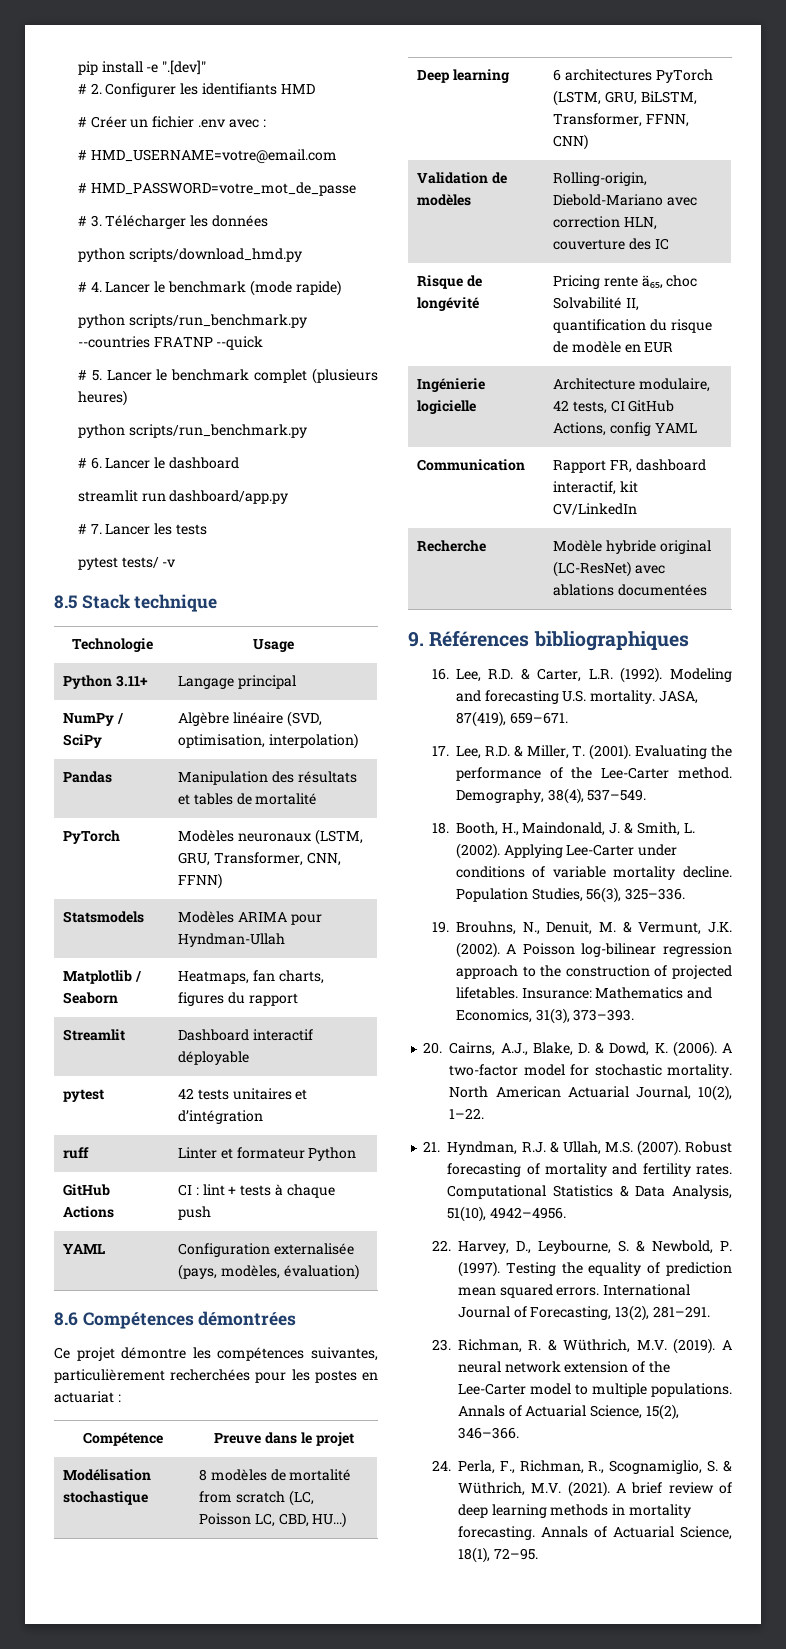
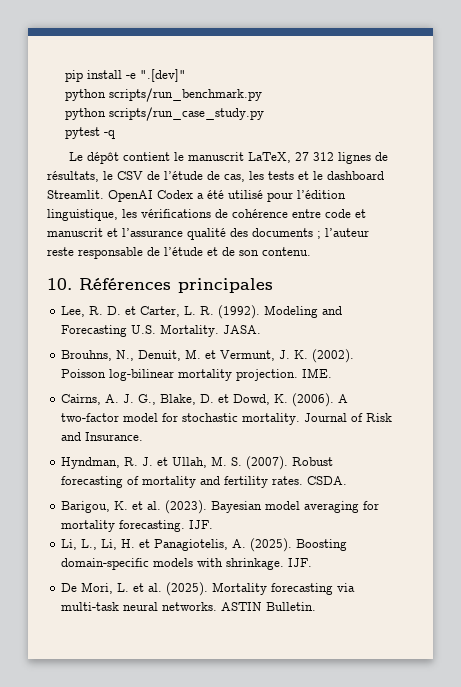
- # 2. Configurer les identifiants HMD
- # Créer un fichier .env avec :
- # HMD_USERNAME=votre@email.com
- # HMD_PASSWORD=votre_mot_de_passe
- # 3. Télécharger les données
- python scripts/download_hmd.py
- # 4. Lancer le benchmark (mode rapide)
- python scripts/run_benchmark.py --countries FRATNP --quick
- # 5. Lancer le benchmark complet (plusieurs heures)
  python scripts/run_benchmark.py
- # 6. Lancer le dashboard
- streamlit run dashboard/app.py
- # 7. Lancer les tests
- pytest tests/ -v
- 8.5 Stack technique
- Technologie | Usage
- Python 3.11+ | Langage principal
- NumPy / SciPy | Algèbre linéaire (SVD, optimisation, interpolation)
- Pandas | Manipulation des résultats et tables de mortalité
- PyTorch | Modèles neuronaux (LSTM, GRU, Transformer, CNN, FFNN)
- Statsmodels | Modèles ARIMA pour Hyndman-Ullah
- Matplotlib / Seaborn | Heatmaps, fan charts, figures du rapport
- Streamlit | Dashboard interactif déployable
- pytest | 42 tests unitaires et d’intégration
- ruff | Linter et formateur Python
- GitHub Actions | CI : lint + tests à chaque push
- YAML | Configuration externalisée (pays, modèles, évaluation)
- 8.6 Compétences démontrées
- Ce projet démontre les compétences suivantes, particulièrement recherchées pour les postes en actuariat :
- Compétence | Preuve dans le projet
- Modélisation stochastique | 8 modèles de mortalité from scratch (LC, Poisson LC, CBD, HU...)
- Deep learning | 6 architectures PyTorch (LSTM, GRU, BiLSTM, Transformer, FFNN, CNN)
- Validation de modèles | Rolling-origin, Diebold-Mariano avec correction HLN, couverture des IC
- Risque de longévité | Pricing rente ä₆₅, choc Solvabilité II, quantification du risque de modèle en EUR
- Ingénierie logicielle | Architecture modulaire, 42 tests, CI GitHub Actions, config YAML
- Communication | Rapport FR, dashboard interactif, kit CV/LinkedIn
- Recherche | Modèle hybride original (LC-ResNet) avec ablations documentées
- 9. Références bibliographiques
- 16. Lee, R.D. & Carter, L.R. (1992). Modeling and forecasting U.S. mortality. JASA, 87(419), 659–671.
- 17. Lee, R.D. & Miller, T. (2001). Evaluating the performance of the Lee-Carter method. Demography, 38(4), 537–549.
- 18. Booth, H., Maindonald, J. & Smith, L. (2002). Applying Lee-Carter under conditions of variable mortality decline. Population Studies, 56(3), 325–336.
- 19. Brouhns, N., Denuit, M. & Vermunt, J.K. (2002). A Poisson log-bilinear regression approach to the construction of projected lifetables. Insurance: Mathematics and Economics, 31(3), 373–393.
- 20. Cairns, A.J., Blake, D. & Dowd, K. (2006).
+ python scripts/run_case_study.py
+ pytest -q
+ Le dépôt contient le manuscrit LaTeX, 27 312 lignes de résultats, le CSV de l’étude de cas, les tests et le dashboard Streamlit. OpenAI Codex a été utilisé pour l’édition linguistique, les vérifications de cohérence entre code et manuscrit et l’assurance qualité des documents ; l’auteur reste responsable de l’étude et de son contenu.
+ 10. Références principales
+ Lee, R. D. et Carter, L. R. (1992). Modeling and Forecasting U.S. Mortality. JASA.
+ Brouhns, N., Denuit, M. et Vermunt, J. K. (2002). Poisson log-bilinear mortality projection. IME.
+ Cairns, A. J. G., Blake, D. et Dowd, K. (2006).
- North American Actuarial Journal, 10(2), 1–22.
- 21. Hyndman, R.J. & Ullah, M.S. (2007).
+ Journal of Risk and Insurance.
+ Hyndman, R. J. et Ullah, M. S. (2007).
- Computational Statistics & Data Analysis, 51(10), 4942–4956.
- 22. Harvey, D., Leybourne, S. & Newbold, P. (1997). Testing the equality of prediction mean squared errors. International Journal of Forecasting, 13(2), 281–291.
- 23. Richman, R. & Wüthrich, M.V. (2019). A neural network extension of the Lee-Carter model to multiple populations. Annals of Actuarial Science, 15(2), 346–366.
- 24. Perla, F., Richman, R., Scognamiglio, S. & Wüthrich, M.V. (2021). A brief review of deep learning methods in mortality forecasting. Annals of Actuarial Science, 18(1), 72–95.
+ CSDA.
+ Barigou, K. et al. (2023). Bayesian model averaging for mortality forecasting. IJF.
+ Li, L., Li, H. et Panagiotelis, A. (2025). Boosting domain-specific models with shrinkage. IJF.
+ De Mori, L. et al. (2025). Mortality forecasting via multi-task neural networks. ASTIN Bulletin.

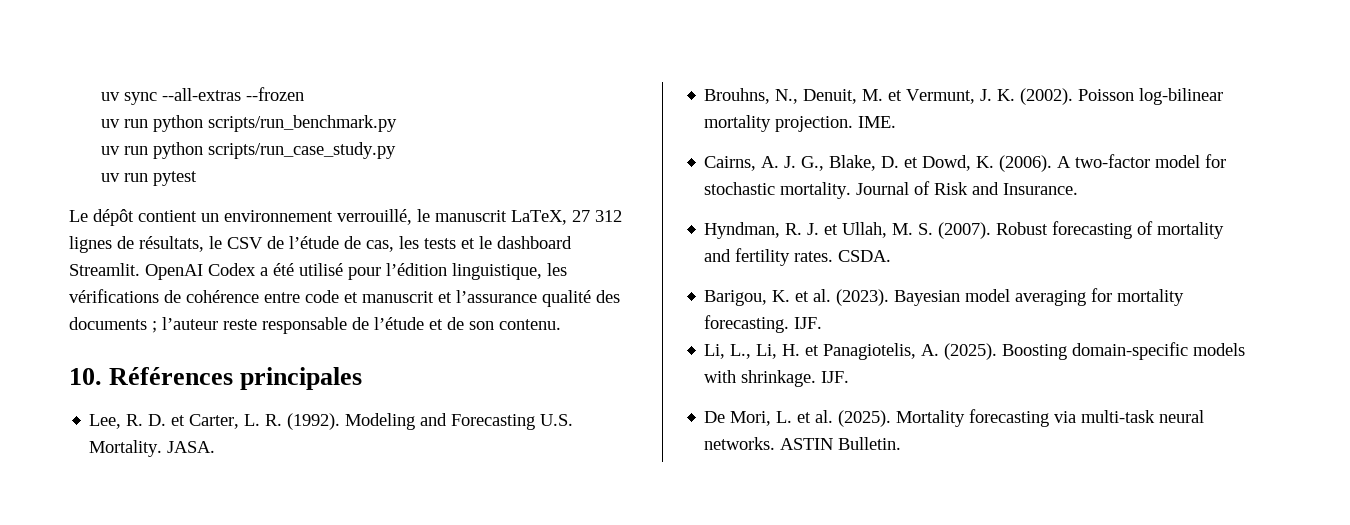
- pip install -e ".[dev]"
- python scripts/run_benchmark.py
+ uv sync --all-extras --frozen
+ uv run python scripts/run_benchmark.py
- python scripts/run_case_study.py
+ uv run python scripts/run_case_study.py
- pytest -q
+ uv run pytest
- Le dépôt contient le manuscrit LaTeX, 27 312 lignes de résultats, le CSV de l’étude de cas, les tests et le dashboard Streamlit.
+ Le dépôt contient un environnement verrouillé, le manuscrit LaTeX, 27 312 lignes de résultats, le CSV de l’étude de cas, les tests et le dashboard Streamlit.

